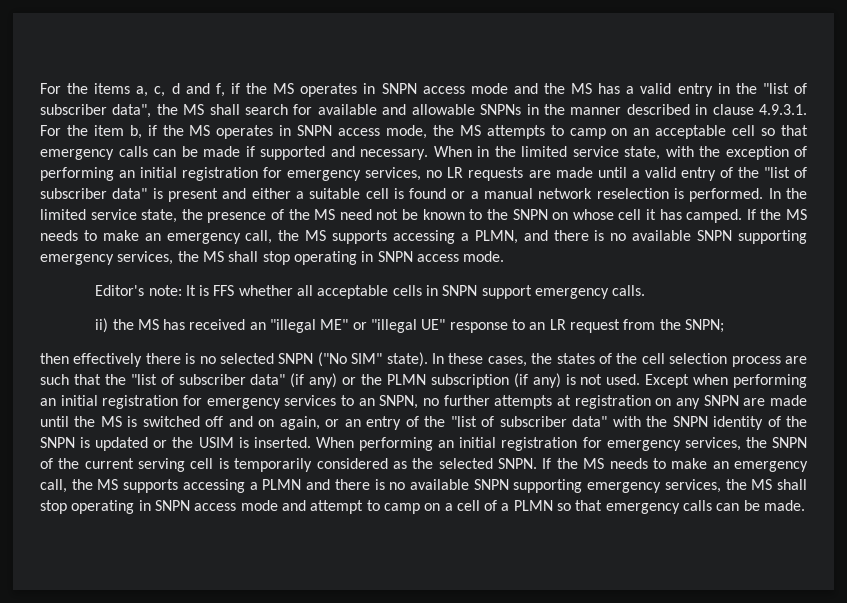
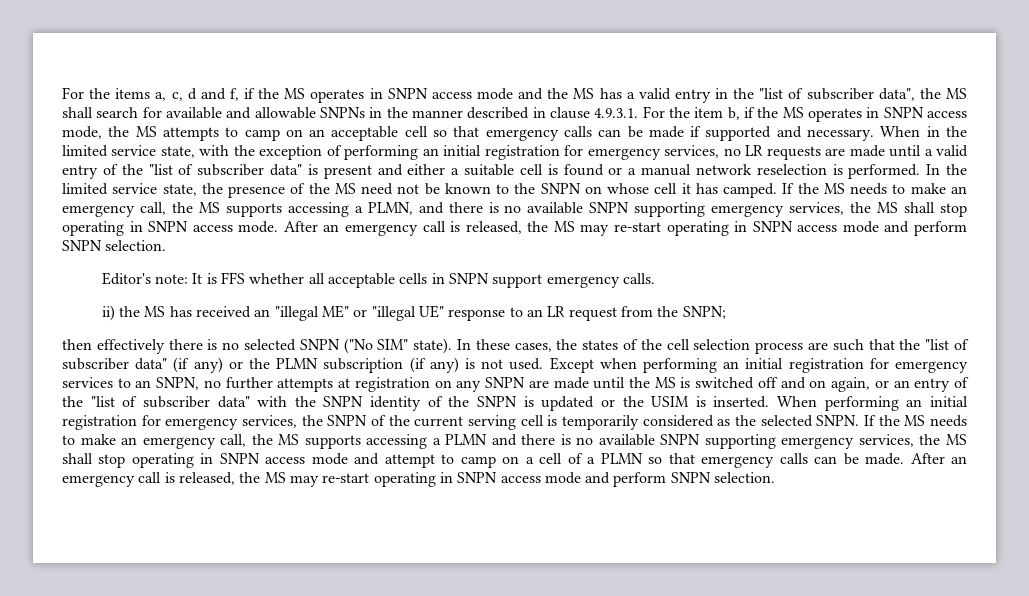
- If the MS needs to make an emergency call, the MS supports accessing a PLMN, and there is no available SNPN supporting emergency services, the MS shall stop operating in SNPN access mode.
+ If the MS needs to make an emergency call, the MS supports accessing a PLMN, and there is no available SNPN supporting emergency services, the MS shall stop operating in SNPN access mode. After an emergency call is released, the MS may re-start operating in SNPN access mode and perform SNPN selection.
- If the MS needs to make an emergency call, the MS supports accessing a PLMN and there is no available SNPN supporting emergency services, the MS shall stop operating in SNPN access mode and attempt to camp on a cell of a PLMN so that emergency calls can be made.
+ If the MS needs to make an emergency call, the MS supports accessing a PLMN and there is no available SNPN supporting emergency services, the MS shall stop operating in SNPN access mode and attempt to camp on a cell of a PLMN so that emergency calls can be made. After an emergency call is released, the MS may re-start operating in SNPN access mode and perform SNPN selection.

